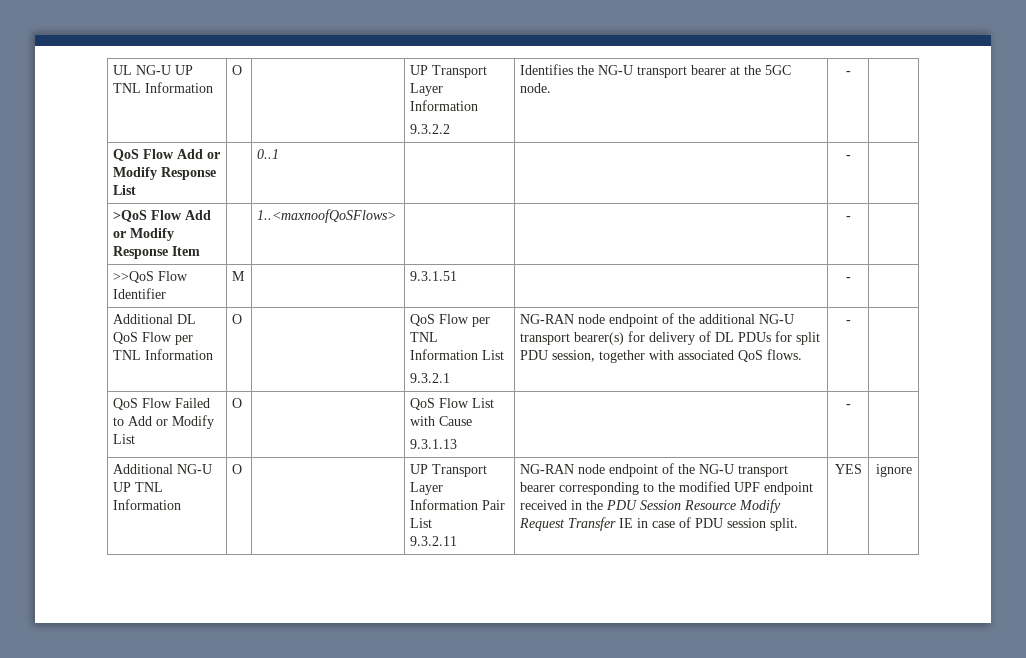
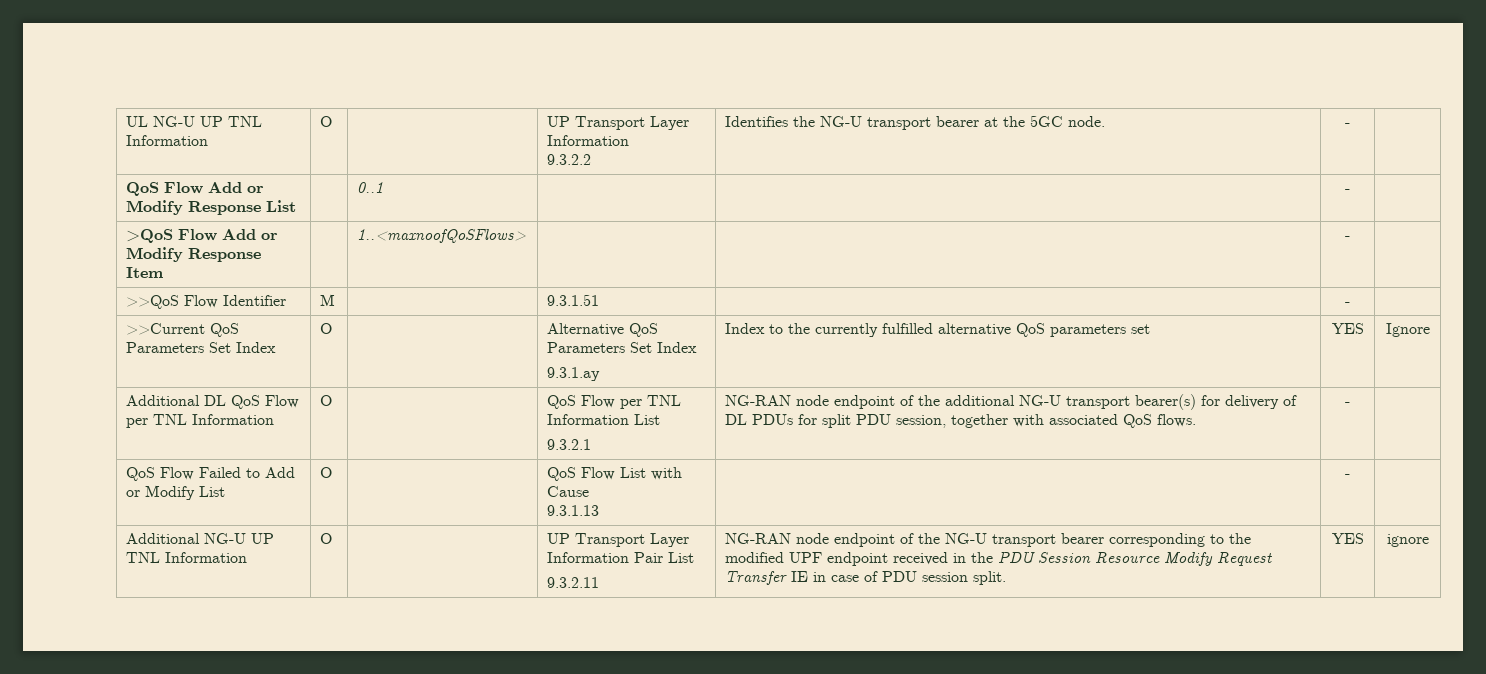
+ >>Current QoS Parameters Set Index | O | | Alternative QoS Parameters Set Index
+ 9.3.1.ay | Index to the currently fulfilled alternative QoS parameters set | YES | Ignore

